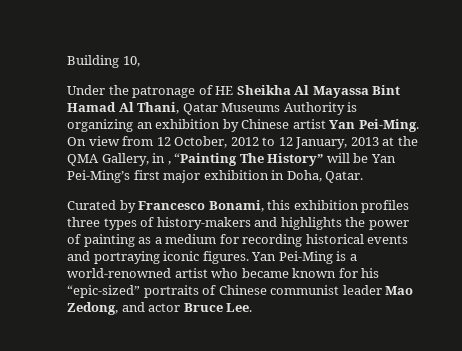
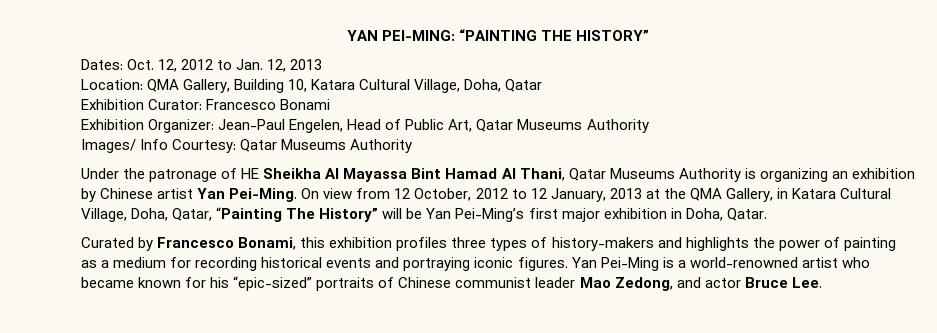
- Building 10,
+ YAN PEI-MING: “PAINTING THE HISTORY”
+ Dates: Oct. 12, 2012 to Jan. 12, 2013
+ Location: QMA Gallery, Building 10, Katara Cultural Village, Doha, Qatar
+ Exhibition Curator: Francesco Bonami
+ Exhibition Organizer: Jean-Paul Engelen, Head of Public Art, Qatar Museums Authority
+ Images/ Info Courtesy: Qatar Museums Authority
- On view from 12 October, 2012 to 12 January, 2013 at the QMA Gallery, in , “Painting The History” will be Yan Pei-Ming’s first major exhibition in Doha, Qatar.
+ On view from 12 October, 2012 to 12 January, 2013 at the QMA Gallery, in Katara Cultural Village, Doha, Qatar, “Painting The History” will be Yan Pei-Ming’s first major exhibition in Doha, Qatar.

